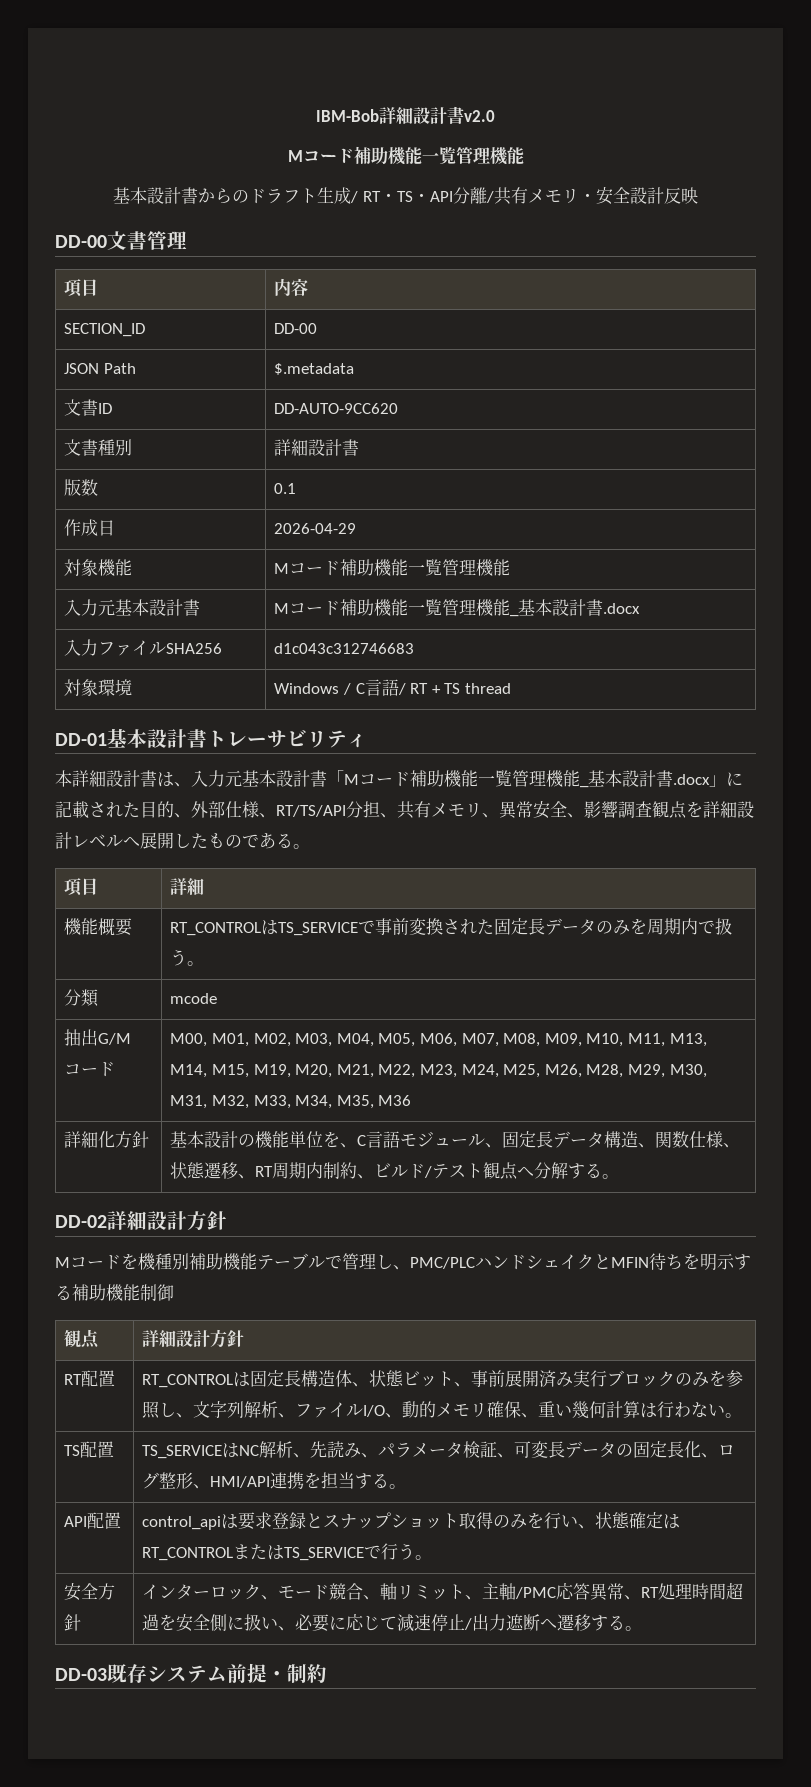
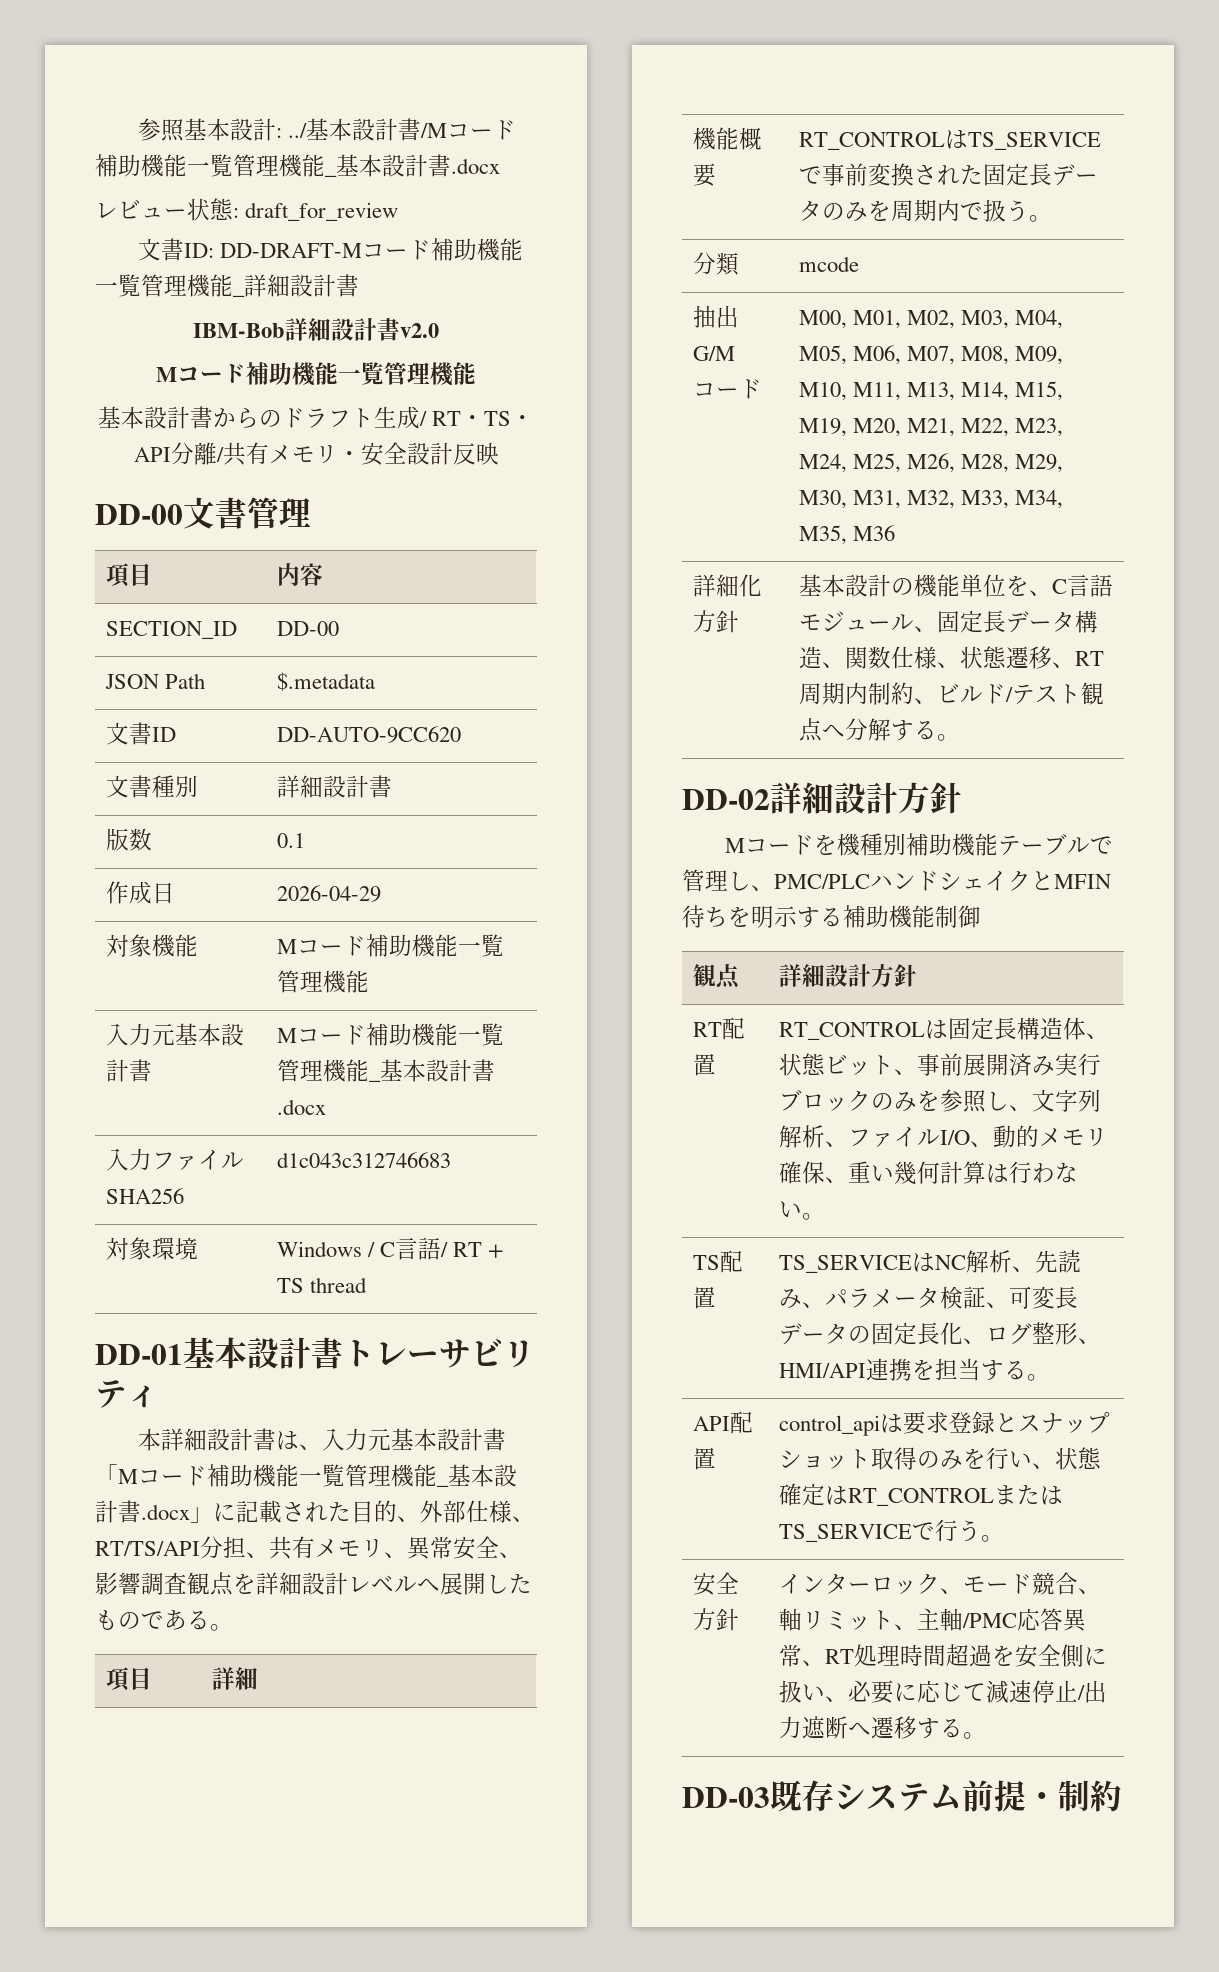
+ 参照基本設計: ../基本設計書/Mコード補助機能一覧管理機能_基本設計書.docx
+ レビュー状態: draft_for_review
+ 文書ID: DD-DRAFT-Mコード補助機能一覧管理機能_詳細設計書

